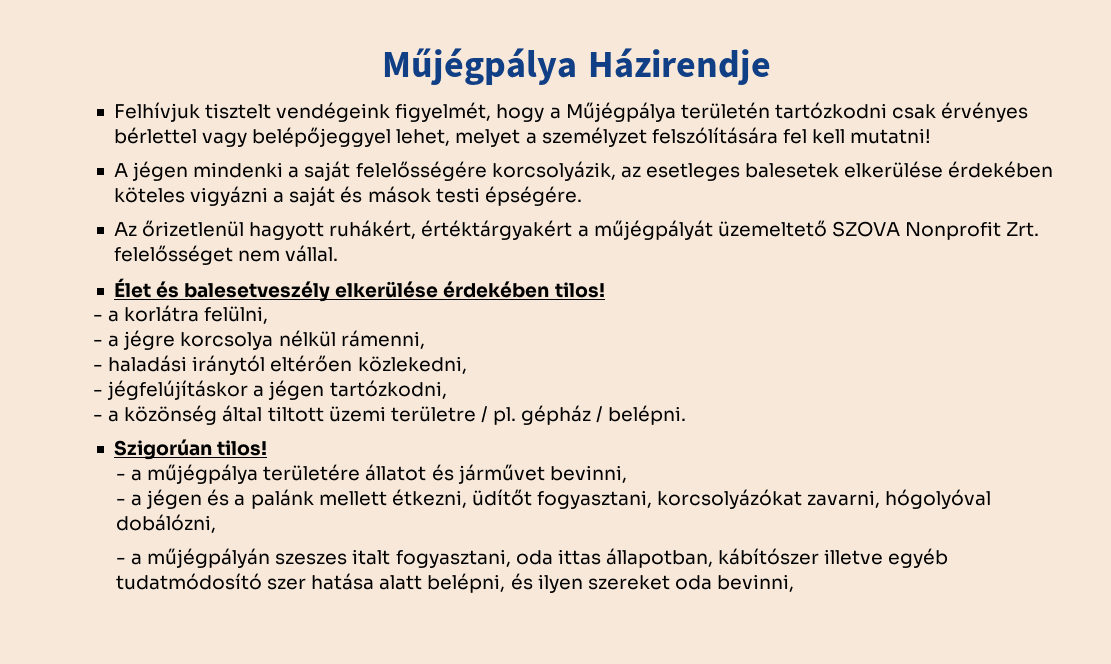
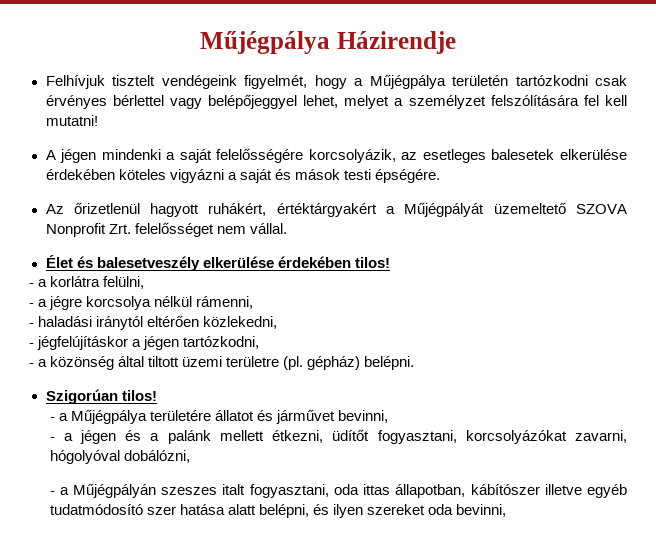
- Az őrizetlenül hagyott ruhákért, értéktárgyakért a műjégpályát üzemeltető SZOVA Nonprofit Zrt. felelősséget nem vállal.
+ Az őrizetlenül hagyott ruhákért, értéktárgyakért a Műjégpályát üzemeltető SZOVA Nonprofit Zrt. felelősséget nem vállal.
- - a közönség által tiltott üzemi területre / pl. gépház / belépni.
+ - a közönség által tiltott üzemi területre (pl. gépház) belépni.
- - a műjégpálya területére állatot és járművet bevinni,
+ - a Műjégpálya területére állatot és járművet bevinni,
- - a műjégpályán szeszes italt fogyasztani, oda ittas állapotban, kábítószer illetve egyéb tudatmódosító szer hatása alatt belépni, és ilyen szereket oda bevinni,
+ - a Műjégpályán szeszes italt fogyasztani, oda ittas állapotban, kábítószer illetve egyéb tudatmódosító szer hatása alatt belépni, és ilyen szereket oda bevinni,

